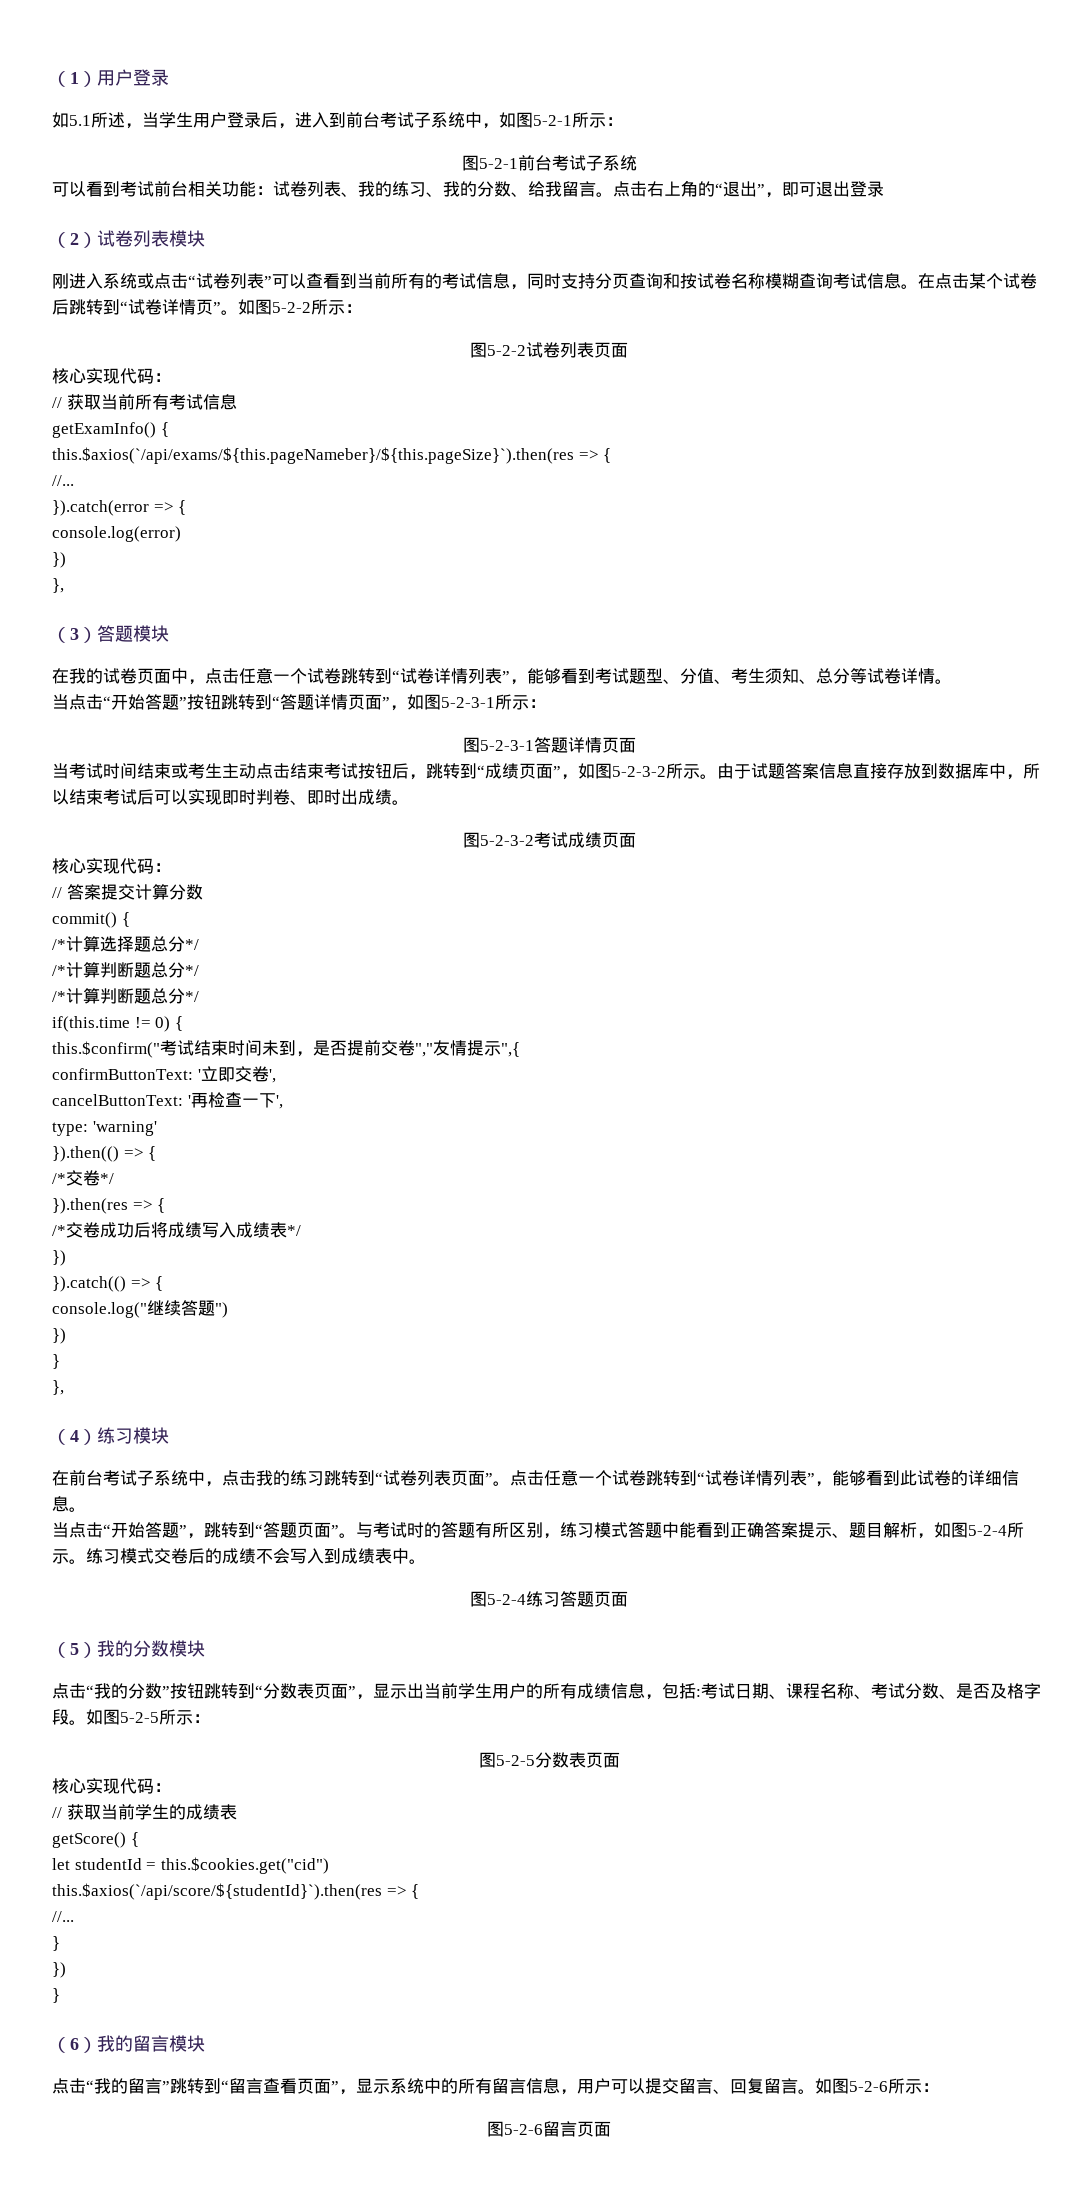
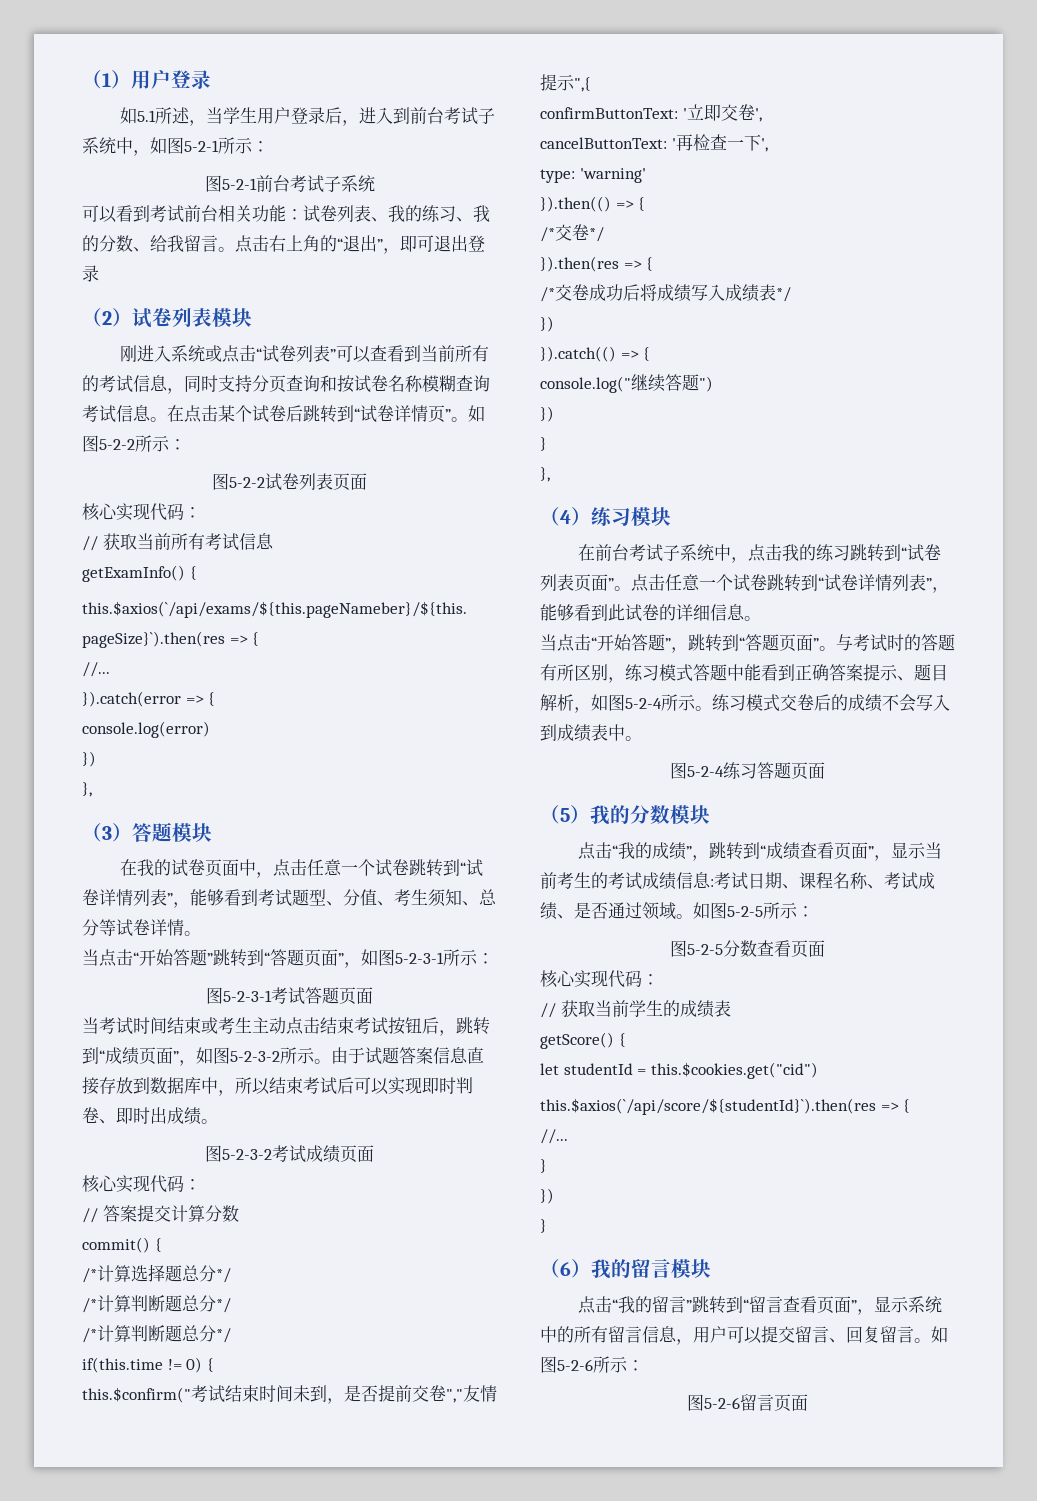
- 当点击“开始答题”按钮跳转到“答题详情页面”，如图5-2-3-1所示：
+ 当点击“开始答题”跳转到“答题页面”，如图5-2-3-1所示：
- 图5-2-3-1答题详情页面
+ 图5-2-3-1考试答题页面
- 点击“我的分数”按钮跳转到“分数表页面”，显示出当前学生用户的所有成绩信息，包括:考试日期、课程名称、考试分数、是否及格字段。
+ 点击“我的成绩”，跳转到“成绩查看页面”，显示当前考生的考试成绩信息:考试日期、课程名称、考试成绩、是否通过领域。
- 图5-2-5分数表页面
+ 图5-2-5分数查看页面

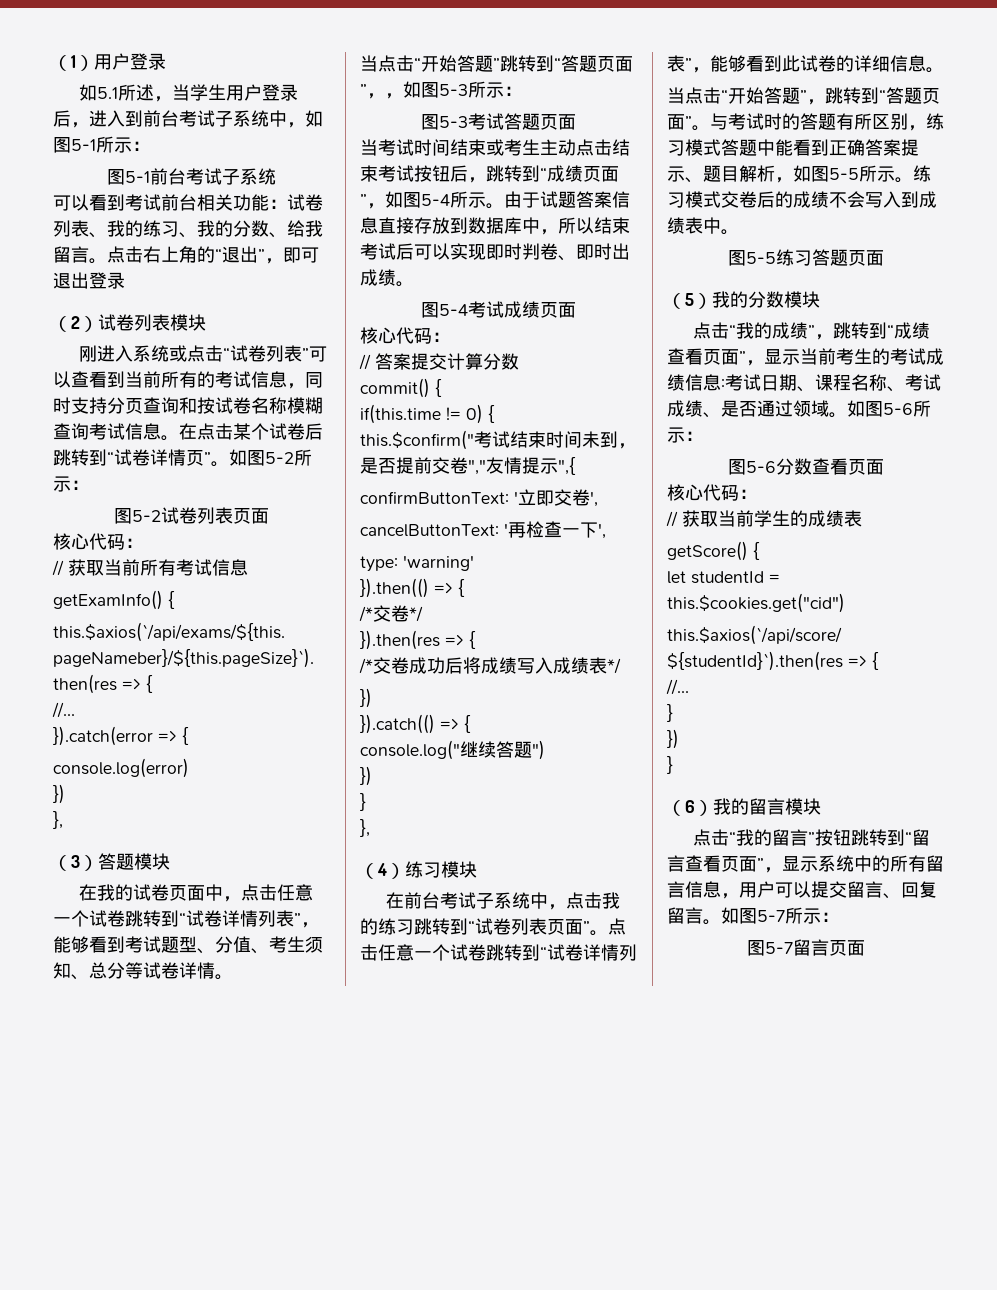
- 如5.1所述，当学生用户登录后，进入到前台考试子系统中，如图5-2-1所示：
- 图5-2-1前台考试子系统
+ 如5.1所述，当学生用户登录后，进入到前台考试子系统中，如图5-1所示：
+ 图5-1前台考试子系统
- 如图5-2-2所示：
- 图5-2-2试卷列表页面
- 核心实现代码：
+ 如图5-2所示：
+ 图5-2试卷列表页面
+ 核心代码：
- 当点击“开始答题”跳转到“答题页面”，如图5-2-3-1所示：
- 图5-2-3-1考试答题页面
+ 当点击“开始答题”跳转到“答题页面”，，如图5-3所示：
+ 图5-3考试答题页面
- 当考试时间结束或考生主动点击结束考试按钮后，跳转到“成绩页面”，如图5-2-3-2所示。
+ 当考试时间结束或考生主动点击结束考试按钮后，跳转到“成绩页面”，如图5-4所示。
- 图5-2-3-2考试成绩页面
- 核心实现代码：
+ 图5-4考试成绩页面
+ 核心代码：
- /*计算选择题总分*/
- /*计算判断题总分*/
- /*计算判断题总分*/
- 与考试时的答题有所区别，练习模式答题中能看到正确答案提示、题目解析，如图5-2-4所示。
+ 与考试时的答题有所区别，练习模式答题中能看到正确答案提示、题目解析，如图5-5所示。
- 图5-2-4练习答题页面
+ 图5-5练习答题页面
- 如图5-2-5所示：
- 图5-2-5分数查看页面
- 核心实现代码：
+ 如图5-6所示：
+ 图5-6分数查看页面
+ 核心代码：
- 点击“我的留言”跳转到“留言查看页面”，显示系统中的所有留言信息，用户可以提交留言、回复留言。
+ 点击“我的留言”按钮跳转到“留言查看页面”，显示系统中的所有留言信息，用户可以提交留言、回复留言。
- 如图5-2-6所示：
- 图5-2-6留言页面
+ 如图5-7所示：
+ 图5-7留言页面

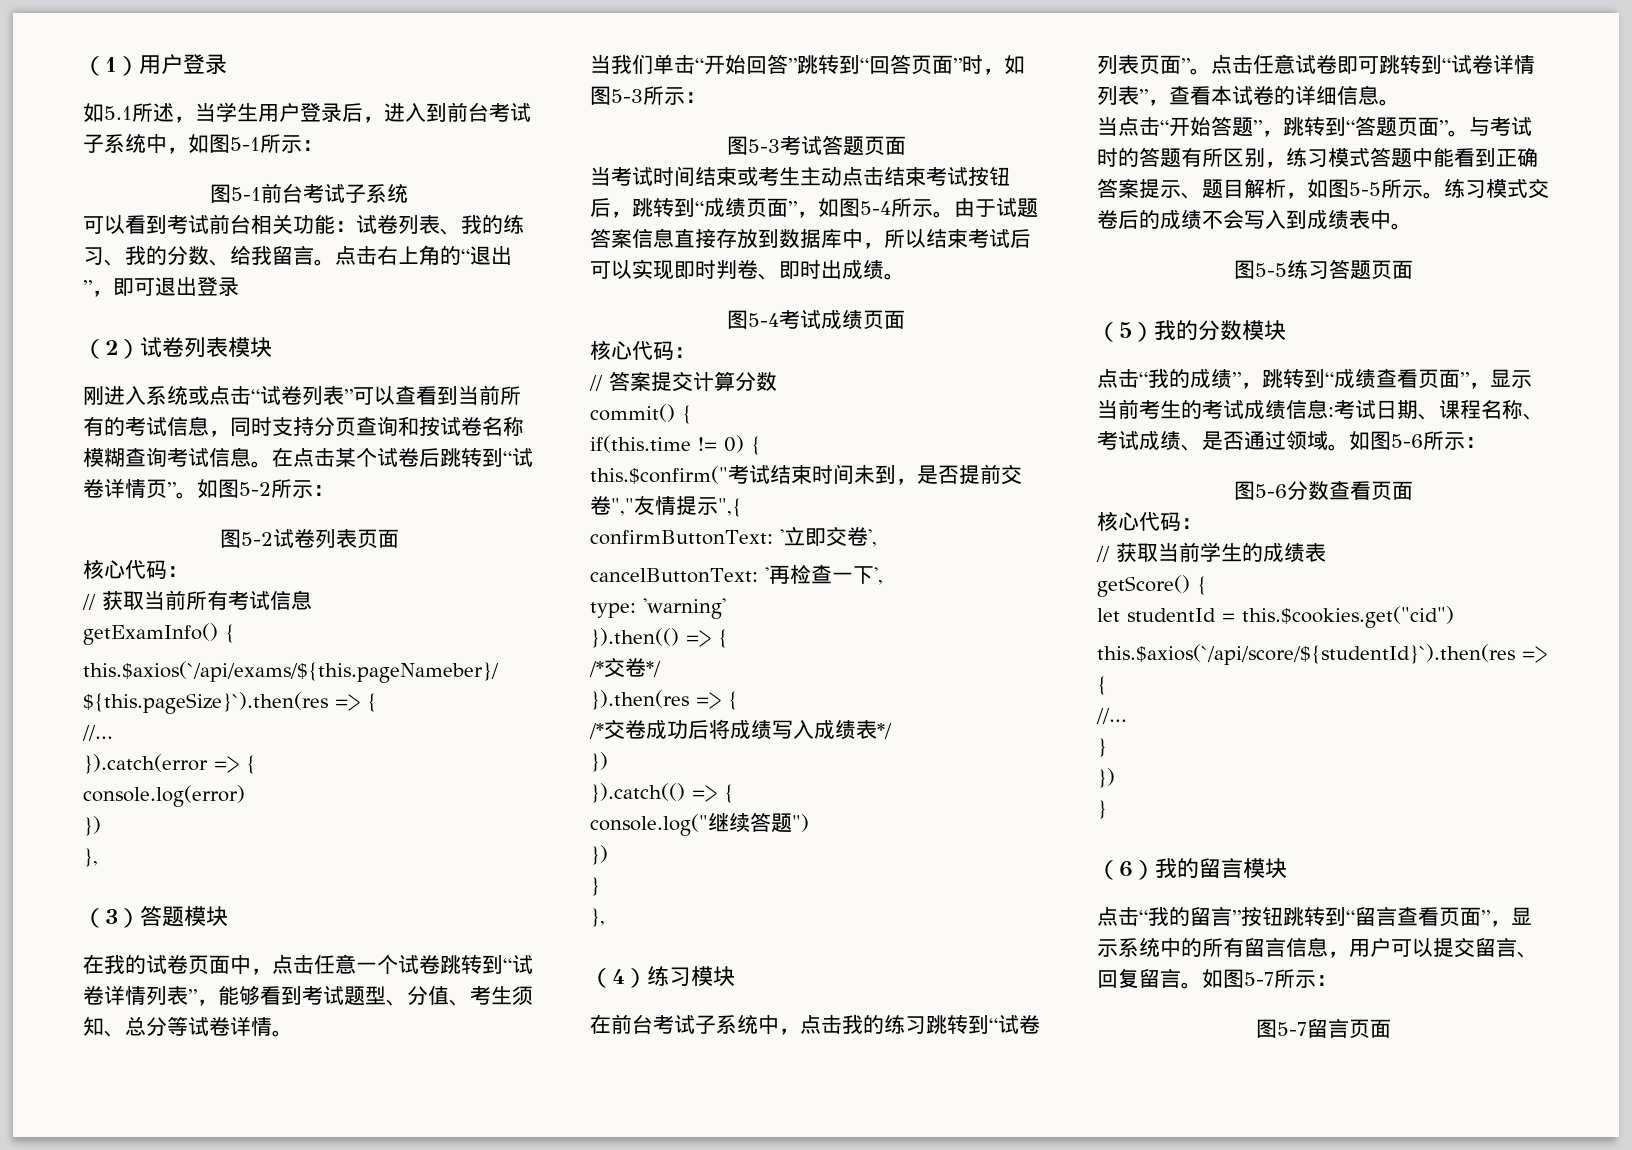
- 当点击“开始答题”跳转到“答题页面”，，如图5-3所示：
+ 当我们单击“开始回答”跳转到“回答页面”时，如图5-3所示：
- 点击任意一个试卷跳转到“试卷详情列表”，能够看到此试卷的详细信息。
+ 点击任意试卷即可跳转到“试卷详情列表”，查看本试卷的详细信息。

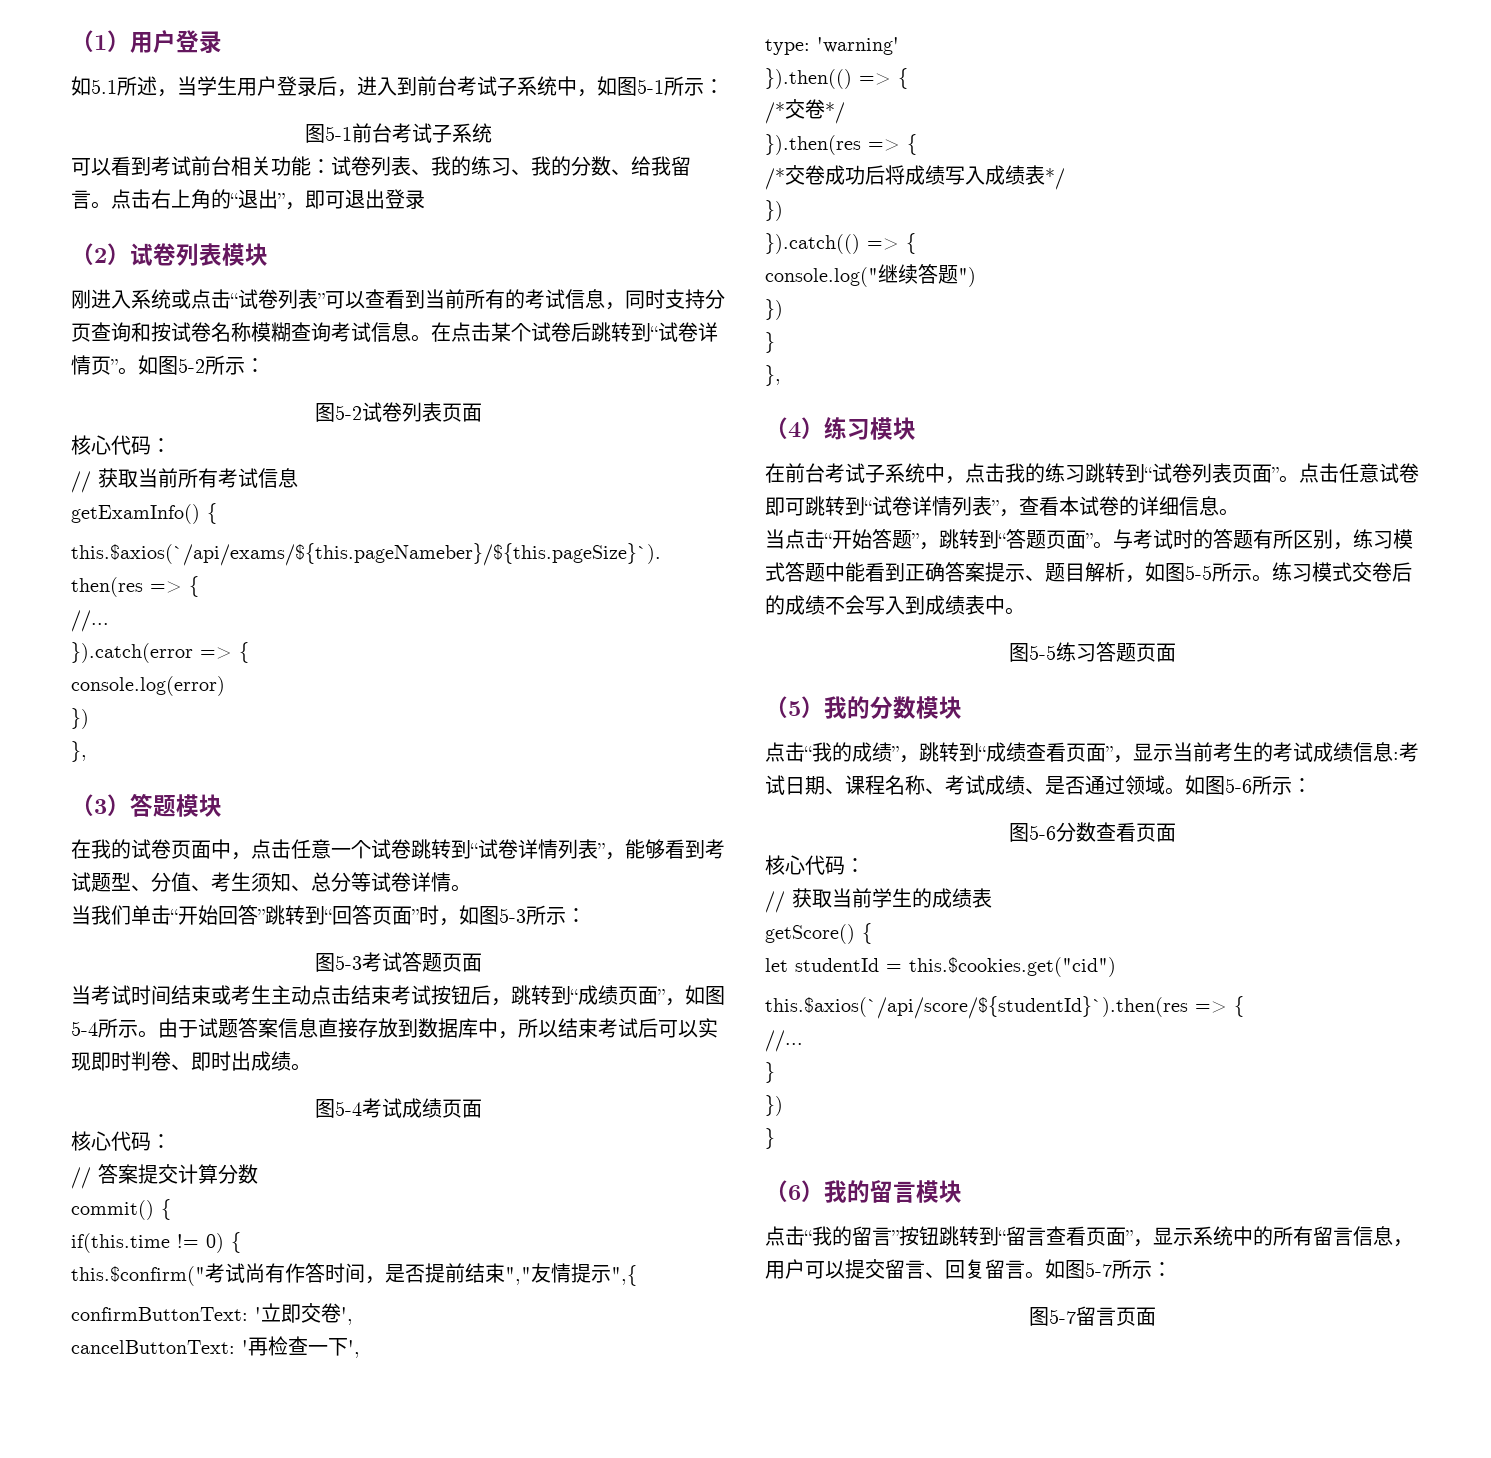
- this.$confirm("考试结束时间未到，是否提前交卷","友情提示",{
+ this.$confirm("考试尚有作答时间，是否提前结束","友情提示",{

